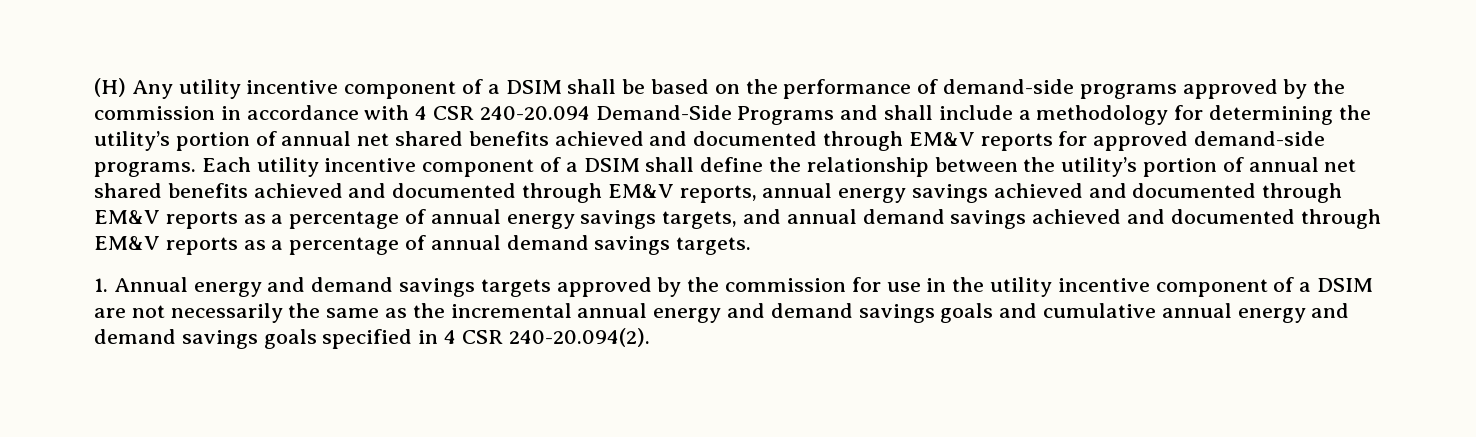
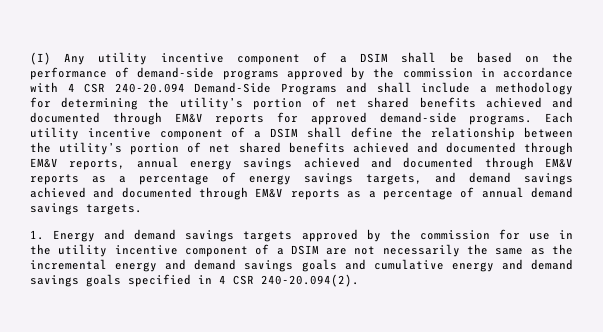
- (H) Any utility incentive component of a DSIM shall be based on the performance of demand-side programs approved by the commission in accordance with 4 CSR 240-20.094 Demand-Side Programs and shall include a methodology for determining the utility’s portion of annual net shared benefits achieved and documented through EM&V reports for approved demand-side programs.
+ (I) Any utility incentive component of a DSIM shall be based on the performance of demand-side programs approved by the commission in accordance with 4 CSR 240-20.094 Demand-Side Programs and shall include a methodology for determining the utility’s portion of net shared benefits achieved and documented through EM&V reports for approved demand-side programs.
- Each utility incentive component of a DSIM shall define the relationship between the utility’s portion of annual net shared benefits achieved and documented through EM&V reports, annual energy savings achieved and documented through EM&V reports as a percentage of annual energy savings targets, and annual demand savings achieved and documented through EM&V reports as a percentage of annual demand savings targets.
+ Each utility incentive component of a DSIM shall define the relationship between the utility’s portion of net shared benefits achieved and documented through EM&V reports, annual energy savings achieved and documented through EM&V reports as a percentage of energy savings targets, and demand savings achieved and documented through EM&V reports as a percentage of annual demand savings targets.
- 1. Annual energy and demand savings targets approved by the commission for use in the utility incentive component of a DSIM are not necessarily the same as the incremental annual energy and demand savings goals and cumulative annual energy and demand savings goals specified in 4 CSR 240-20.094(2).
+ 1. Energy and demand savings targets approved by the commission for use in the utility incentive component of a DSIM are not necessarily the same as the incremental energy and demand savings goals and cumulative energy and demand savings goals specified in 4 CSR 240-20.094(2).

